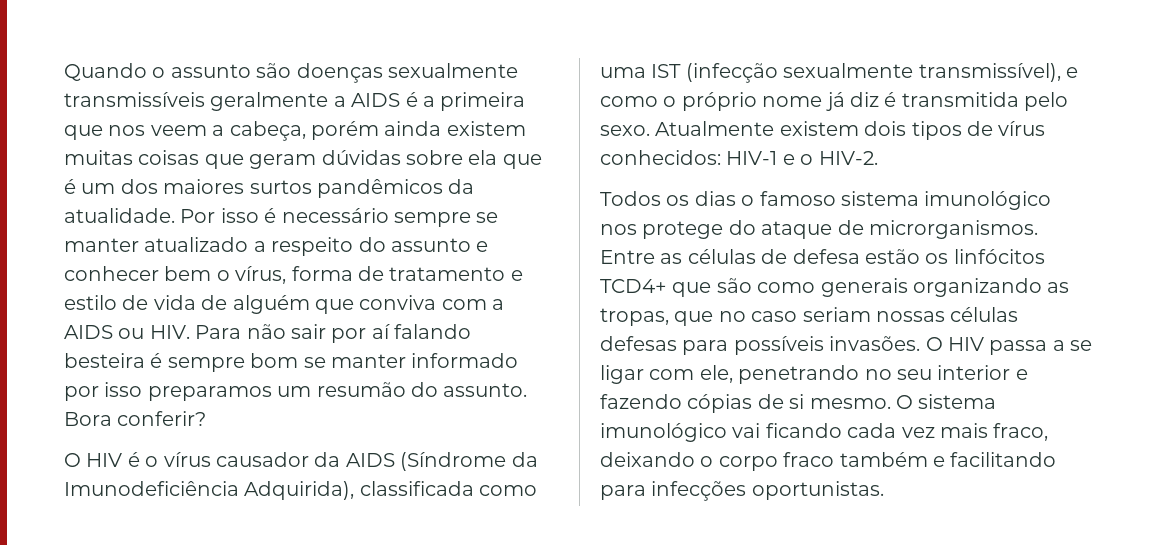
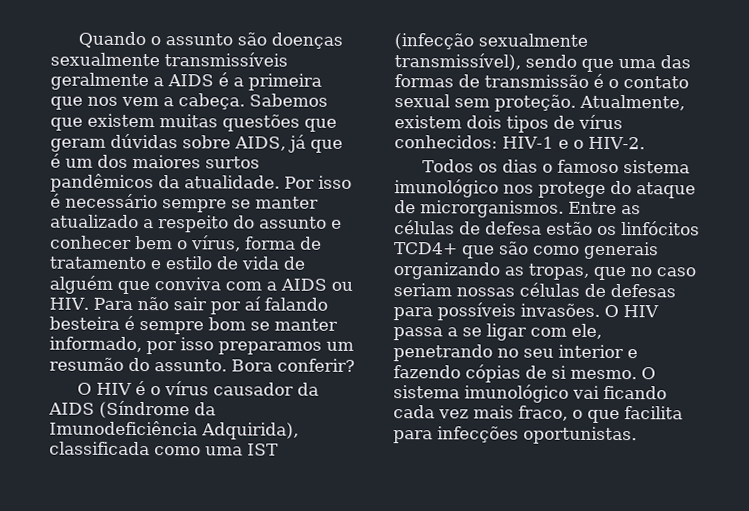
- Quando o assunto são doenças sexualmente transmissíveis geralmente a AIDS é a primeira que nos veem a cabeça, porém ainda existem muitas coisas que geram dúvidas sobre ela que é um dos maiores surtos pandêmicos da atualidade.
+ Quando o assunto são doenças sexualmente transmissíveis geralmente a AIDS é a primeira que nos vem a cabeça. Sabemos que existem muitas questões que geram dúvidas sobre AIDS, já que é um dos maiores surtos pandêmicos da atualidade.
- Por isso é necessário sempre se manter atualizado a respeito do assunto e conhecer bem o vírus, forma de tratamento e estilo de vida de alguém que conviva com a AIDS ou HIV. Para não sair por aí falando besteira é sempre bom se manter informado por isso preparamos um resumão do assunto.
+ Por isso é necessário sempre se manter atualizado a respeito do assunto e conhecer bem o vírus, forma de tratamento e estilo de vida de alguém que conviva com a AIDS ou HIV. Para não sair por aí falando besteira é sempre bom se manter informado, por isso preparamos um resumão do assunto.
- O HIV é o vírus causador da AIDS (Síndrome da Imunodeficiência Adquirida), classificada como uma IST (infecção sexualmente transmissível), e como o próprio nome já diz é transmitida pelo sexo. Atualmente existem dois tipos de vírus conhecidos: HIV-1 e o HIV-2.
+ O HIV é o vírus causador da AIDS (Síndrome da Imunodeficiência Adquirida), classificada como uma IST (infecção sexualmente transmissível), sendo que uma das formas de transmissão é o contato sexual sem proteção. Atualmente, existem dois tipos de vírus conhecidos: HIV-1 e o HIV-2.
- Entre as células de defesa estão os linfócitos TCD4+ que são como generais organizando as tropas, que no caso seriam nossas células defesas para possíveis invasões.
+ Entre as células de defesa estão os linfócitos TCD4+ que são como generais organizando as tropas, que no caso seriam nossas células de defesas para possíveis invasões.
- O sistema imunológico vai ficando cada vez mais fraco, deixando o corpo fraco também e facilitando para infecções oportunistas.
+ O sistema imunológico vai ficando cada vez mais fraco, o que facilita para infecções oportunistas.

